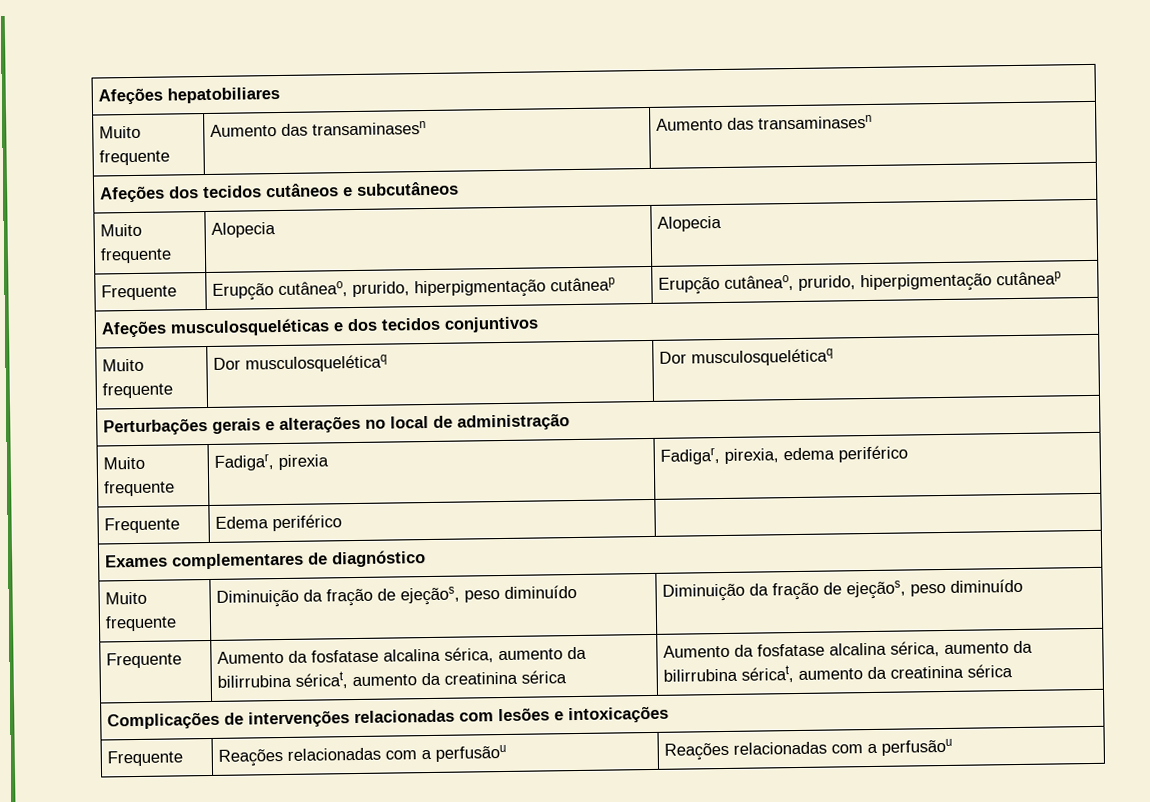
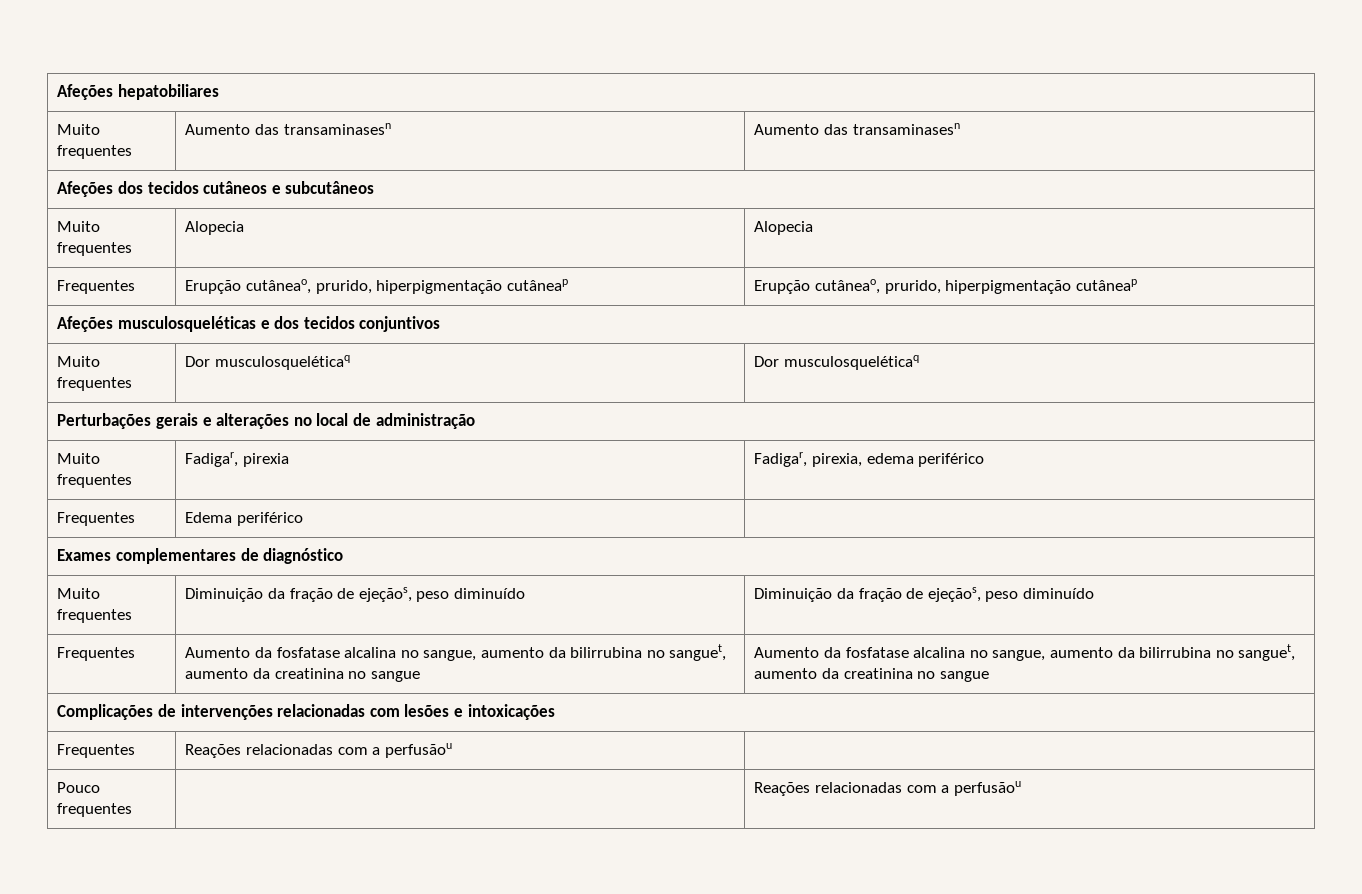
- Muito frequente | Aumento das transaminasesn | Aumento das transaminasesn
+ Muito frequentes | Aumento das transaminasesn | Aumento das transaminasesn
- Muito frequente | Alopecia | Alopecia
+ Muito frequentes | Alopecia | Alopecia
- Frequente | Erupção cutâneao, prurido, hiperpigmentação cutâneap | Erupção cutâneao, prurido, hiperpigmentação cutâneap
+ Frequentes | Erupção cutâneao, prurido, hiperpigmentação cutâneap | Erupção cutâneao, prurido, hiperpigmentação cutâneap
- Muito frequente | Dor musculosqueléticaq | Dor musculosqueléticaq
+ Muito frequentes | Dor musculosqueléticaq | Dor musculosqueléticaq
- Muito frequente | Fadigar, pirexia | Fadigar, pirexia, edema periférico
+ Muito frequentes | Fadigar, pirexia | Fadigar, pirexia, edema periférico
- Frequente | Edema periférico |
+ Frequentes | Edema periférico |
- Muito frequente | Diminuição da fração de ejeçãos, peso diminuído | Diminuição da fração de ejeçãos, peso diminuído
+ Muito frequentes | Diminuição da fração de ejeçãos, peso diminuído | Diminuição da fração de ejeçãos, peso diminuído
- Frequente | Aumento da fosfatase alcalina sérica, aumento da bilirrubina séricat, aumento da creatinina sérica | Aumento da fosfatase alcalina sérica, aumento da bilirrubina séricat, aumento da creatinina sérica
+ Frequentes | Aumento da fosfatase alcalina no sangue, aumento da bilirrubina no sanguet, aumento da creatinina no sangue | Aumento da fosfatase alcalina no sangue, aumento da bilirrubina no sanguet, aumento da creatinina no sangue
- Frequente | Reações relacionadas com a perfusãou | Reações relacionadas com a perfusãou
+ Frequentes | Reações relacionadas com a perfusãou |
+ Pouco frequentes | | Reações relacionadas com a perfusãou

